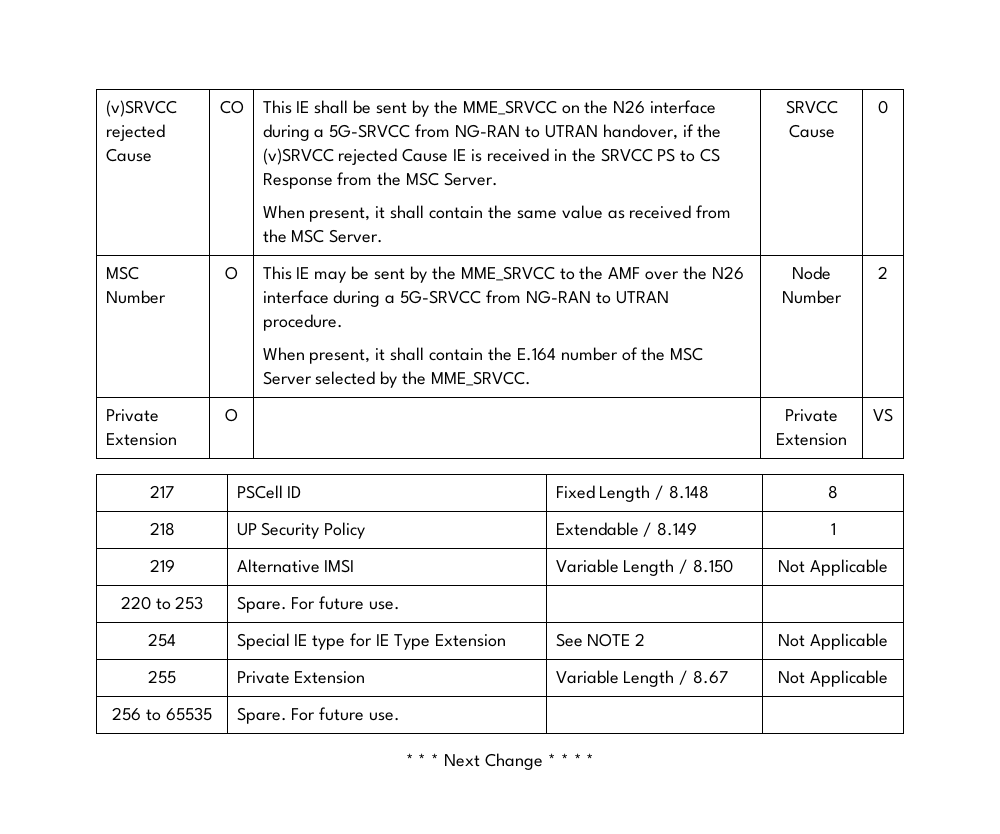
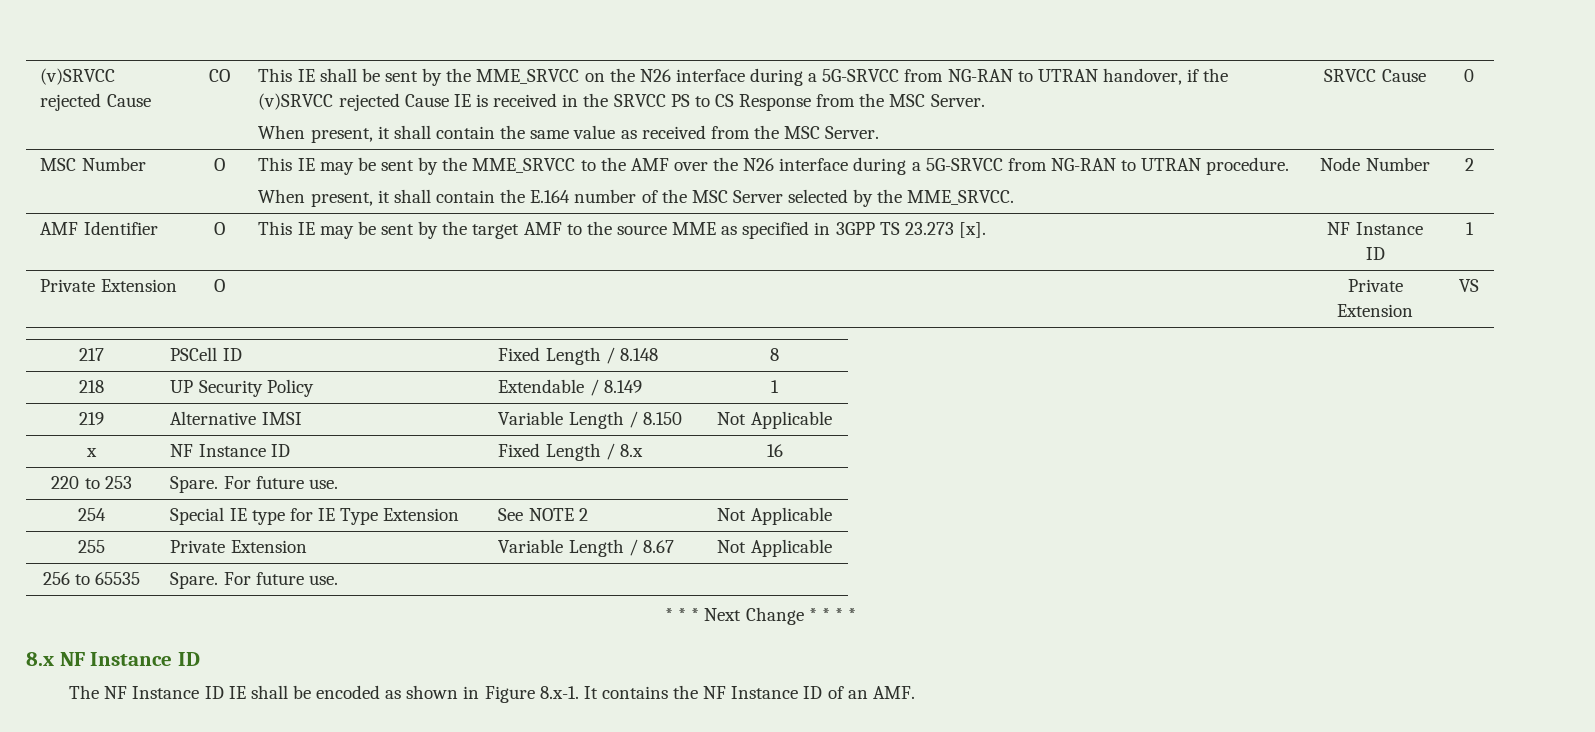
+ AMF Identifier | O | This IE may be sent by the target AMF to the source MME as specified in 3GPP TS 23.273 [x]. | NF Instance ID | 1
+ x | NF Instance ID | Fixed Length / 8.x | 16
+ 8.x NF Instance ID
+ The NF Instance ID IE shall be encoded as shown in Figure 8.x-1. It contains the NF Instance ID of an AMF.

